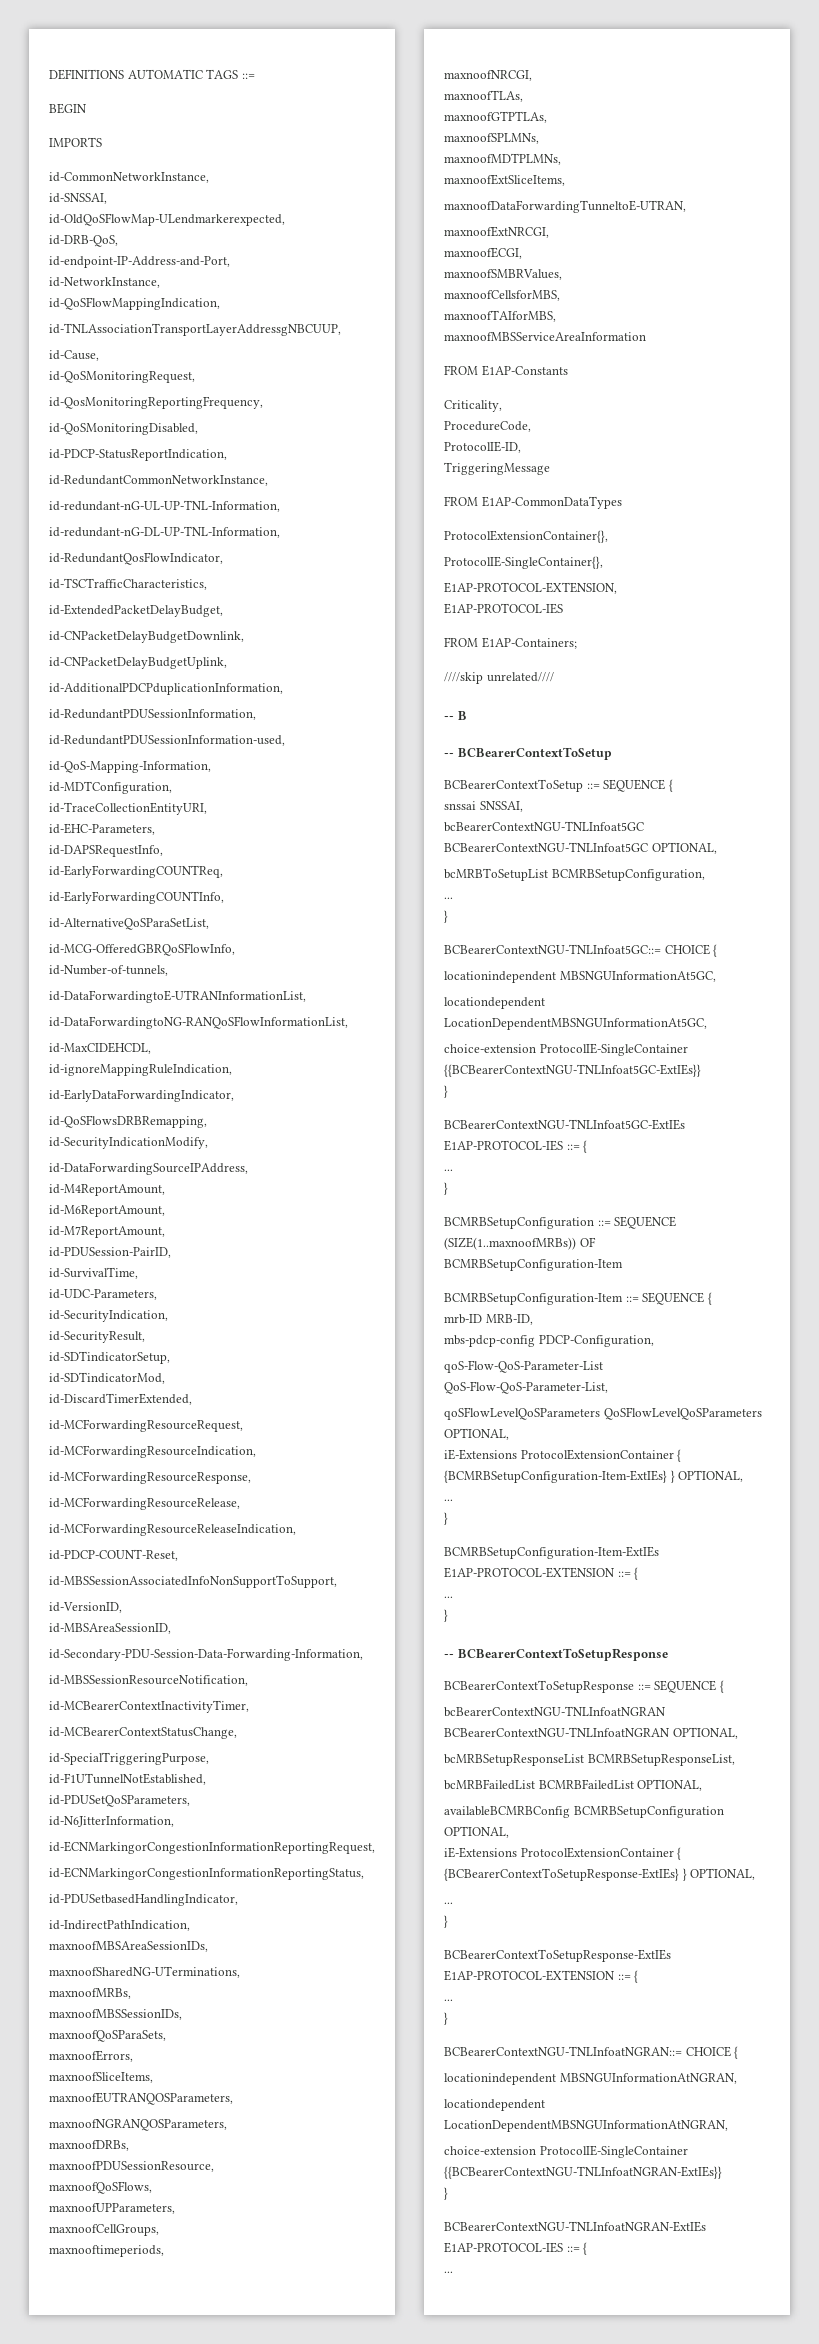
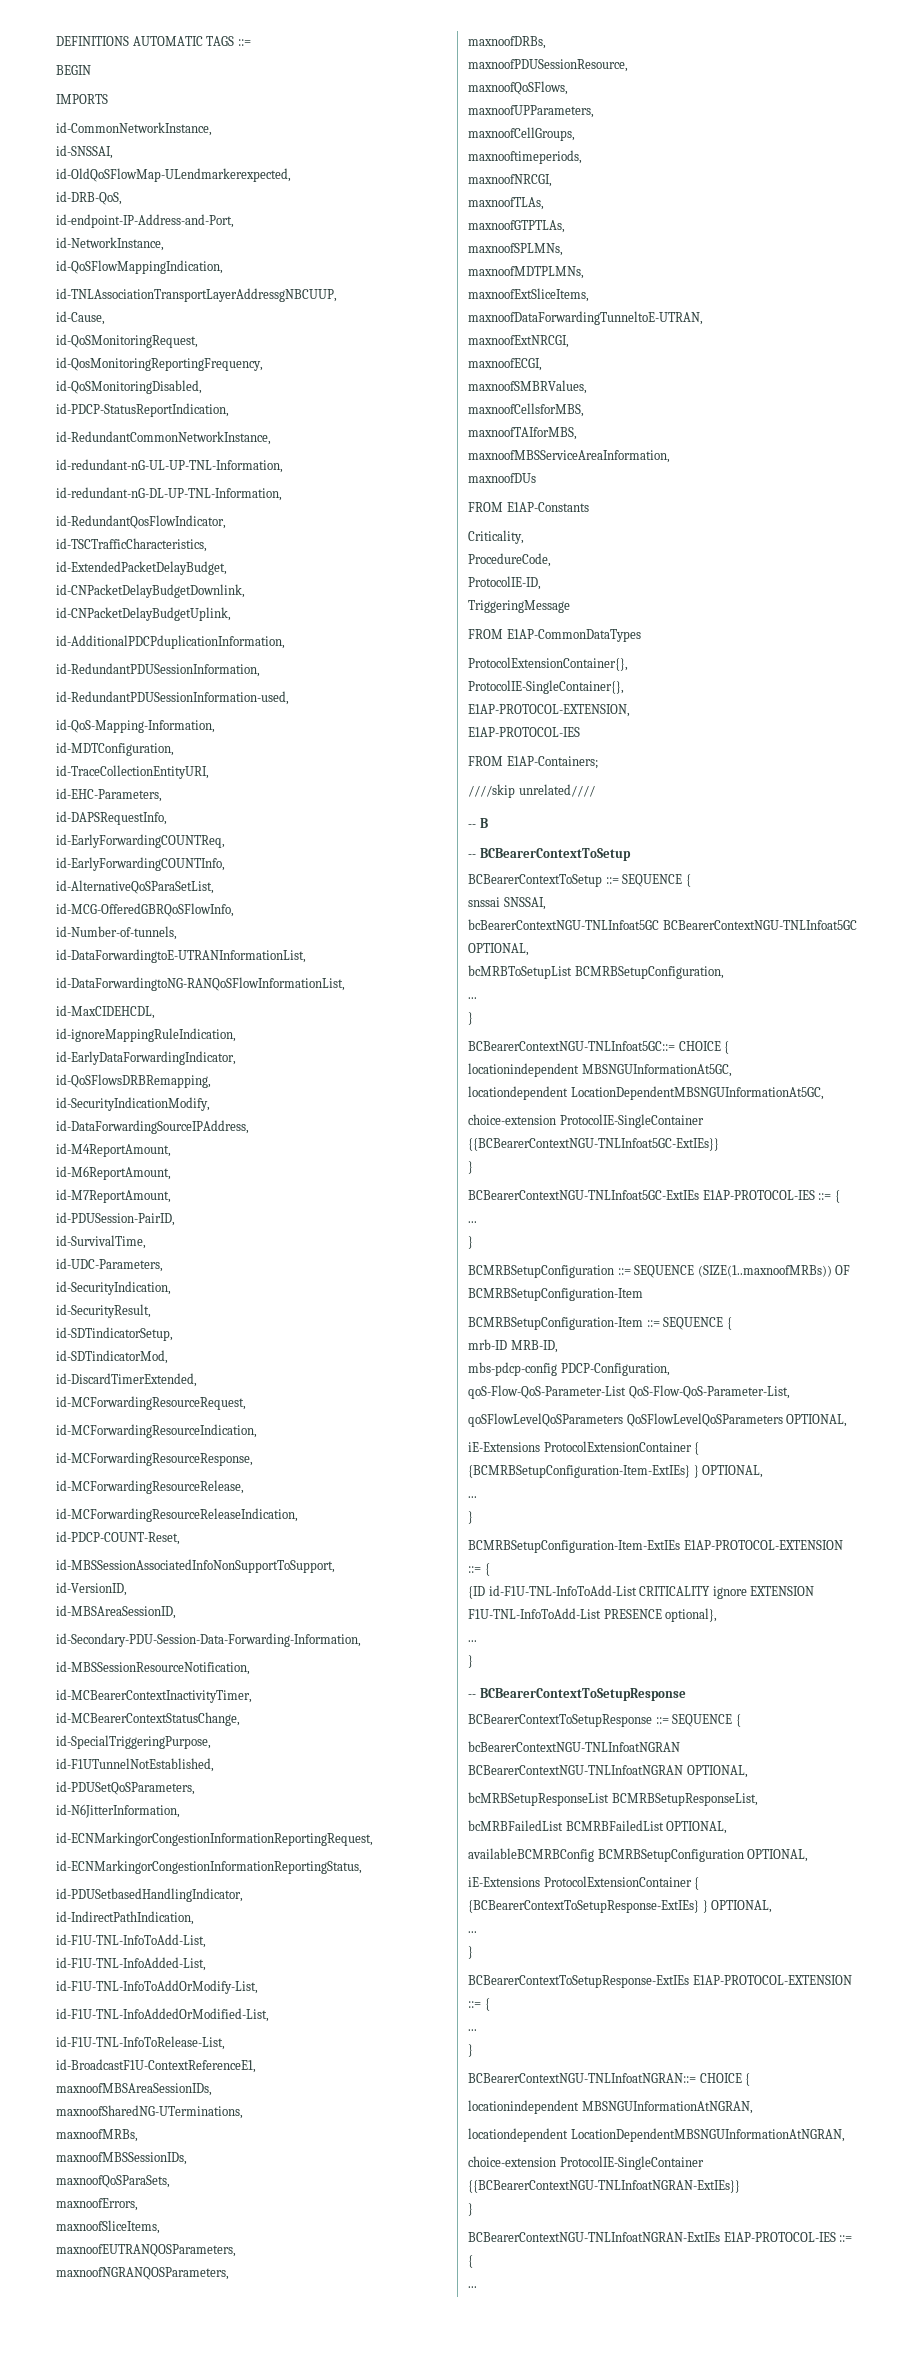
+ id-F1U-TNL-InfoToAdd-List,
+ id-F1U-TNL-InfoAdded-List,
+ id-F1U-TNL-InfoToAddOrModify-List,
+ id-F1U-TNL-InfoAddedOrModified-List,
+ id-F1U-TNL-InfoToRelease-List,
+ id-BroadcastF1U-ContextReferenceE1,
- maxnoofMBSServiceAreaInformation
+ maxnoofMBSServiceAreaInformation,
+ maxnoofDUs
+ {ID id-F1U-TNL-InfoToAdd-List CRITICALITY ignore EXTENSION F1U-TNL-InfoToAdd-List PRESENCE optional},

